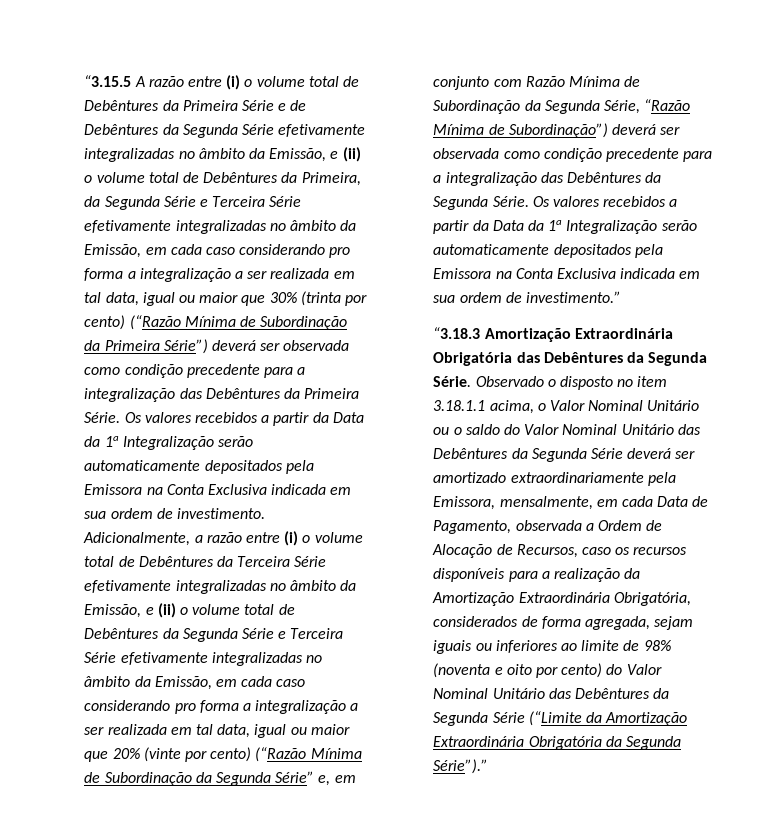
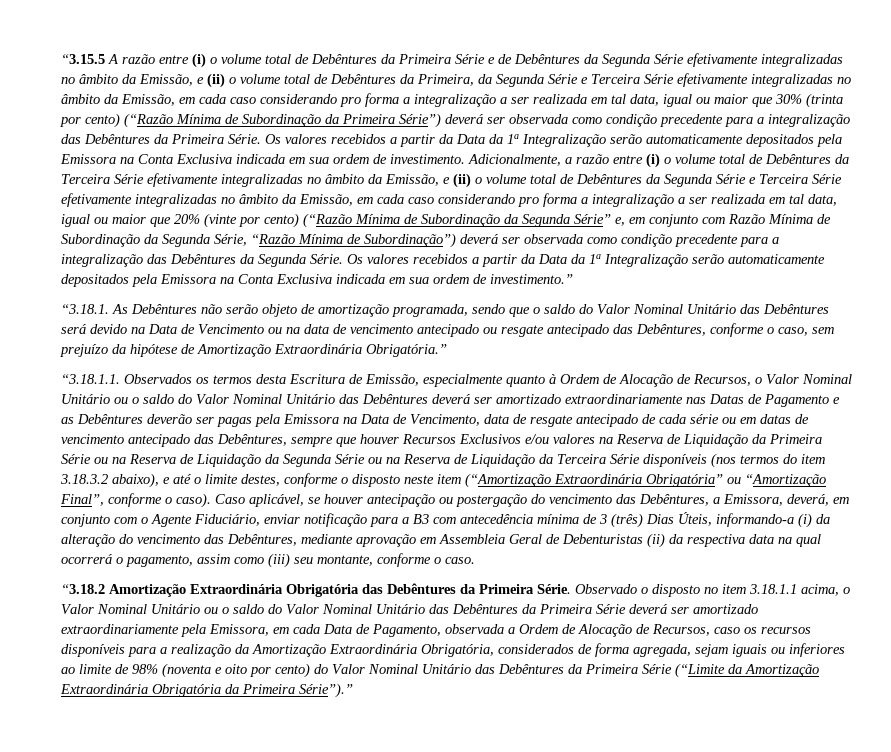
- “3.18.3 Amortização Extraordinária Obrigatória das Debêntures da Segunda Série.
+ “3.18.1. As Debêntures não serão objeto de amortização programada, sendo que o saldo do Valor Nominal Unitário das Debêntures será devido na Data de Vencimento ou na data de vencimento antecipado ou resgate antecipado das Debêntures, conforme o caso, sem prejuízo da hipótese de Amortização Extraordinária Obrigatória.”
+ “3.18.1.1. Observados os termos desta Escritura de Emissão, especialmente quanto à Ordem de Alocação de Recursos, o Valor Nominal Unitário ou o saldo do Valor Nominal Unitário das Debêntures deverá ser amortizado extraordinariamente nas Datas de Pagamento e as Debêntures deverão ser pagas pela Emissora na Data de Vencimento, data de resgate antecipado de cada série ou em datas de vencimento antecipado das Debêntures, sempre que houver Recursos Exclusivos e/ou valores na Reserva de Liquidação da Primeira Série ou na Reserva de Liquidação da Segunda Série ou na Reserva de Liquidação da Terceira Série disponíveis (nos termos do item 3.18.3.2 abaixo), e até o limite destes, conforme o disposto neste item (“Amortização Extraordinária Obrigatória” ou “Amortização Final”, conforme o caso). Caso aplicável, se houver antecipação ou postergação do vencimento das Debêntures, a Emissora, deverá, em conjunto com o Agente Fiduciário, enviar notificação para a B3 com antecedência mínima de 3 (três) Dias Úteis, informando-a (i) da alteração do vencimento das Debêntures, mediante aprovação em Assembleia Geral de Debenturistas (ii) da respectiva data na qual ocorrerá o pagamento, assim como (iii) seu montante, conforme o caso.
+ “3.18.2 Amortização Extraordinária Obrigatória das Debêntures da Primeira Série.
- Observado o disposto no item 3.18.1.1 acima, o Valor Nominal Unitário ou o saldo do Valor Nominal Unitário das Debêntures da Segunda Série deverá ser amortizado extraordinariamente pela Emissora, mensalmente, em cada Data de Pagamento, observada a Ordem de Alocação de Recursos, caso os recursos disponíveis para a realização da Amortização Extraordinária Obrigatória, considerados de forma agregada, sejam iguais ou inferiores ao limite de 98% (noventa e oito por cento) do Valor Nominal Unitário das Debêntures da Segunda Série (“Limite da Amortização Extraordinária Obrigatória da Segunda Série”).”
+ Observado o disposto no item 3.18.1.1 acima, o Valor Nominal Unitário ou o saldo do Valor Nominal Unitário das Debêntures da Primeira Série deverá ser amortizado extraordinariamente pela Emissora, em cada Data de Pagamento, observada a Ordem de Alocação de Recursos, caso os recursos disponíveis para a realização da Amortização Extraordinária Obrigatória, considerados de forma agregada, sejam iguais ou inferiores ao limite de 98% (noventa e oito por cento) do Valor Nominal Unitário das Debêntures da Primeira Série (“Limite da Amortização Extraordinária Obrigatória da Primeira Série”).”

